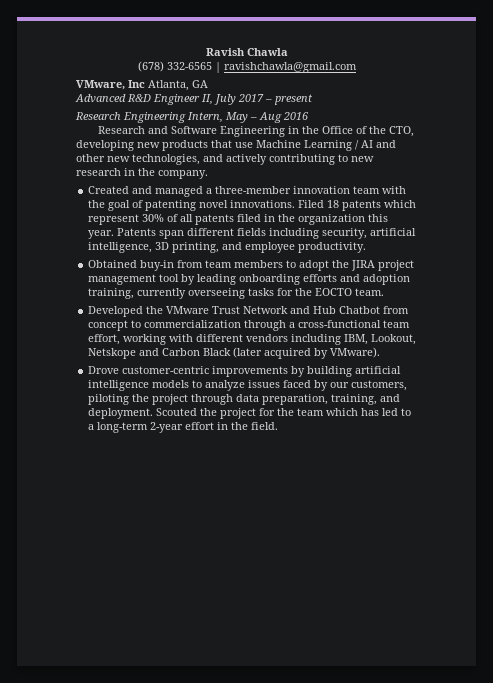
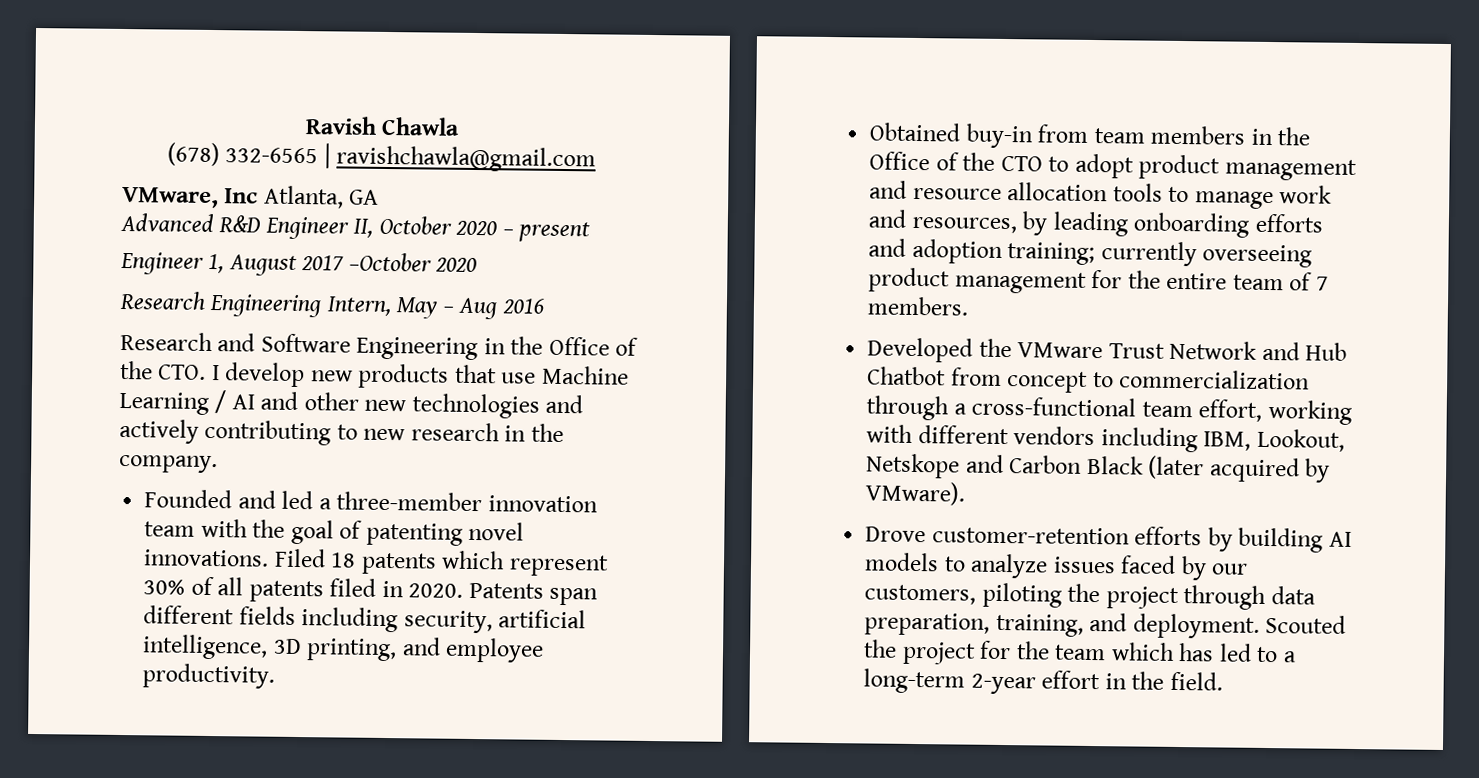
- Advanced R&D Engineer II, July 2017 – present
+ Advanced R&D Engineer II, October 2020 – present
+ Engineer 1, August 2017 –October 2020
- Research and Software Engineering in the Office of the CTO, developing new products that use Machine Learning / AI and other new technologies, and actively contributing to new research in the company.
+ Research and Software Engineering in the Office of the CTO. I develop new products that use Machine Learning / AI and other new technologies and actively contributing to new research in the company.
- Created and managed a three-member innovation team with the goal of patenting novel innovations.
+ Founded and led a three-member innovation team with the goal of patenting novel innovations.
- Filed 18 patents which represent 30% of all patents filed in the organization this year.
+ Filed 18 patents which represent 30% of all patents filed in 2020.
- Obtained buy-in from team members to adopt the JIRA project management tool by leading onboarding efforts and adoption training, currently overseeing tasks for the EOCTO team.
+ Obtained buy-in from team members in the Office of the CTO to adopt product management and resource allocation tools to manage work and resources, by leading onboarding efforts and adoption training; currently overseeing product management for the entire team of 7 members.
- Drove customer-centric improvements by building artificial intelligence models to analyze issues faced by our customers, piloting the project through data preparation, training, and deployment.
+ Drove customer-retention efforts by building AI models to analyze issues faced by our customers, piloting the project through data preparation, training, and deployment.

